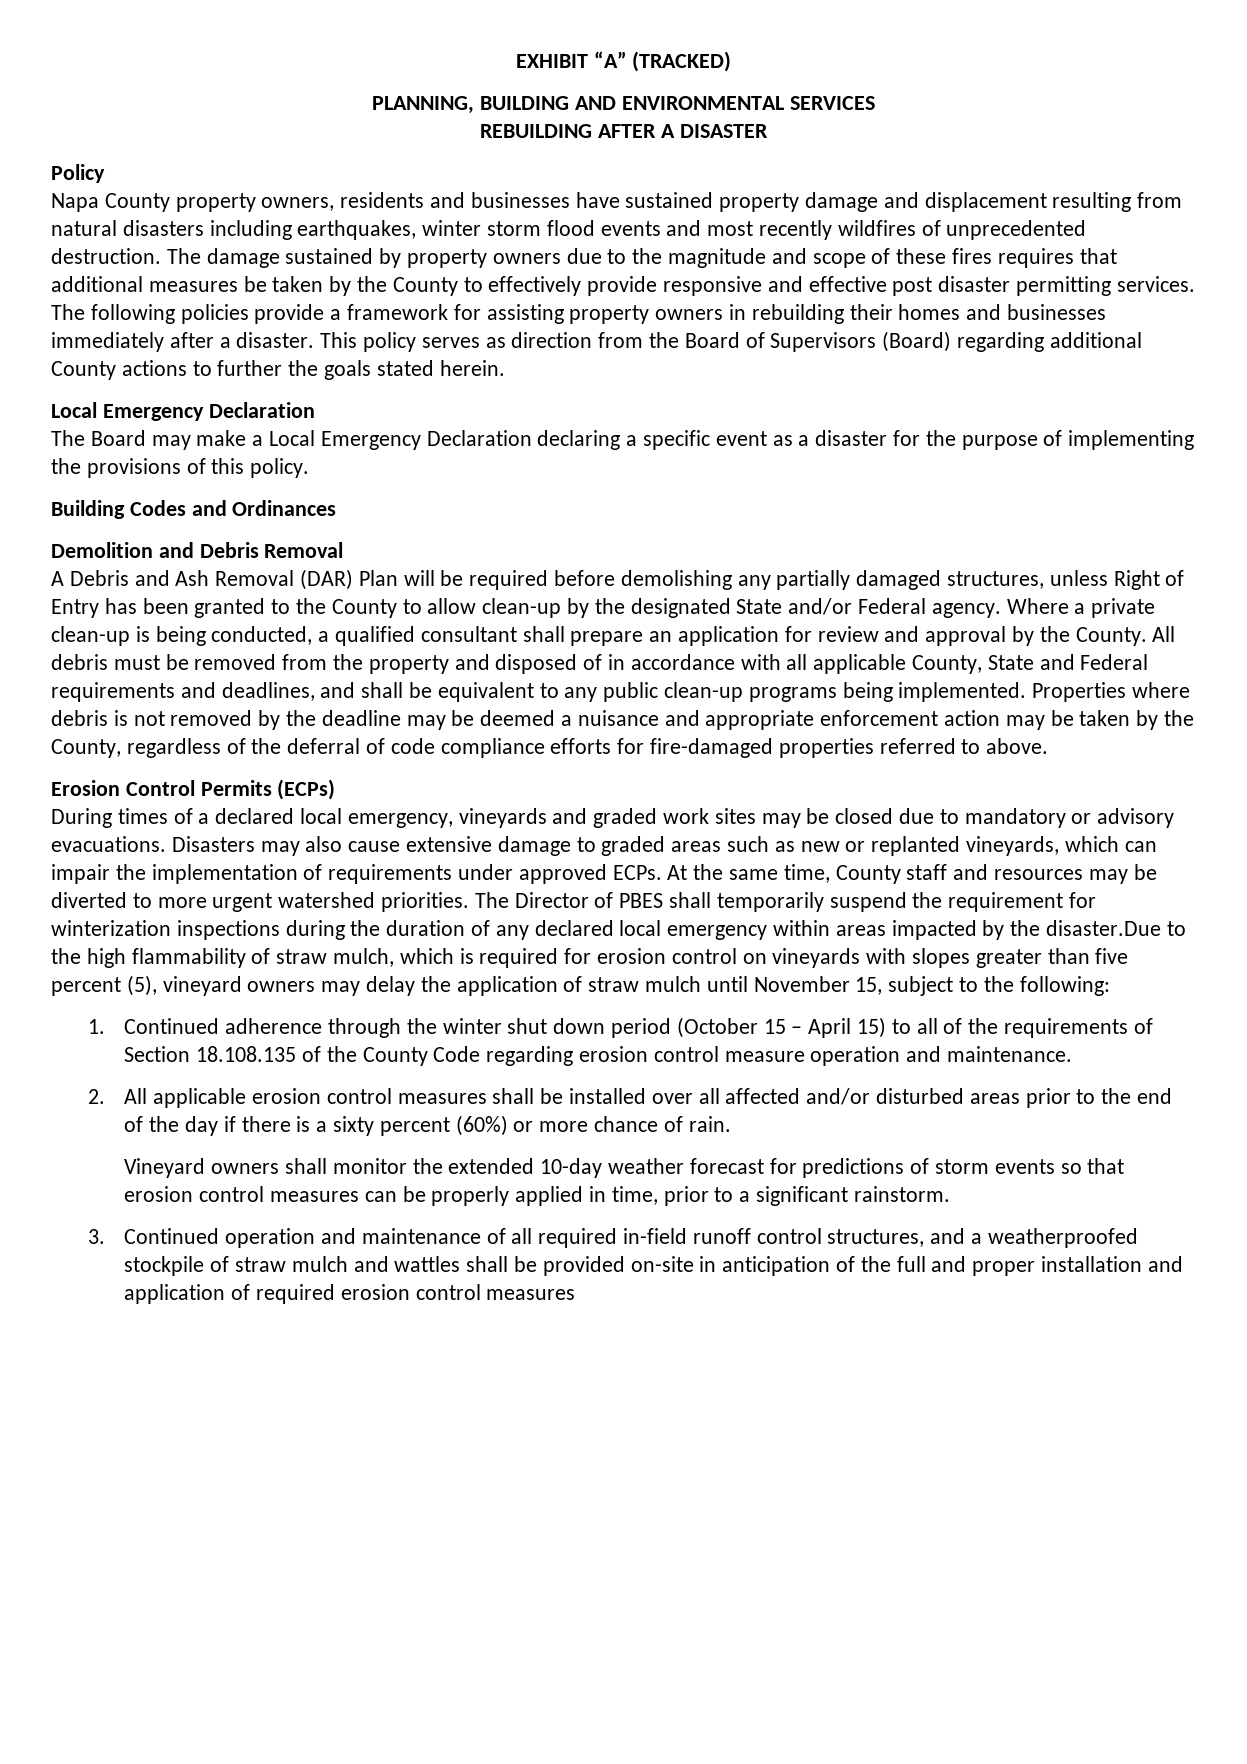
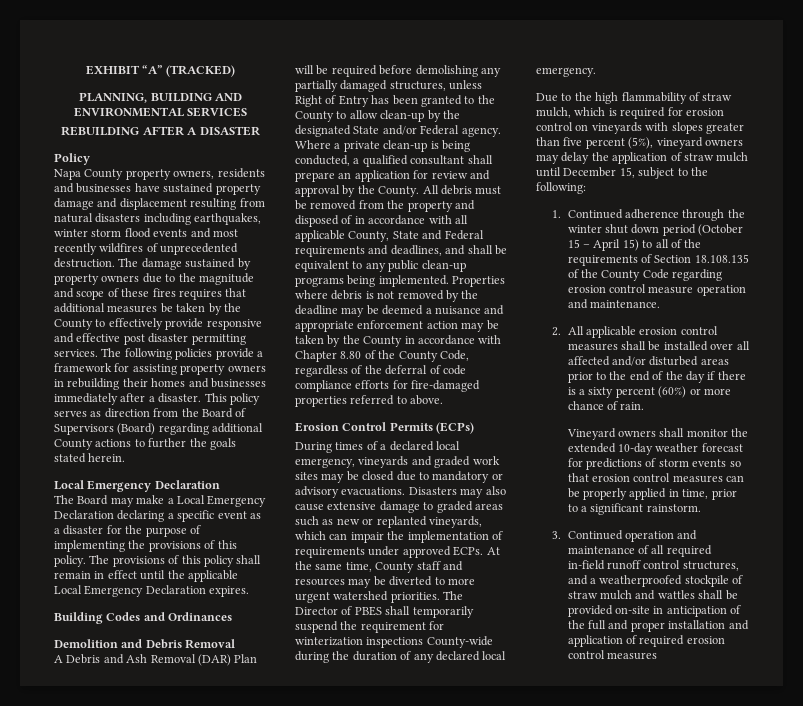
+ The provisions of this policy shall remain in effect until the applicable Local Emergency Declaration expires.
- Properties where debris is not removed by the deadline may be deemed a nuisance and appropriate enforcement action may be taken by the County, regardless of the deferral of code compliance efforts for fire-damaged properties referred to above.
+ Properties where debris is not removed by the deadline may be deemed a nuisance and appropriate enforcement action may be taken by the County in accordance with Chapter 8.80 of the County Code, regardless of the deferral of code compliance efforts for fire-damaged properties referred to above.
- The Director of PBES shall temporarily suspend the requirement for winterization inspections during the duration of any declared local emergency within areas impacted by the disaster.Due to the high flammability of straw mulch, which is required for erosion control on vineyards with slopes greater than five percent (5), vineyard owners may delay the application of straw mulch until November 15, subject to the following:
+ The Director of PBES shall temporarily suspend the requirement for winterization inspections County-wide during the duration of any declared local emergency.
+ Due to the high flammability of straw mulch, which is required for erosion control on vineyards with slopes greater than five percent (5%), vineyard owners may delay the application of straw mulch until December 15, subject to the following:

